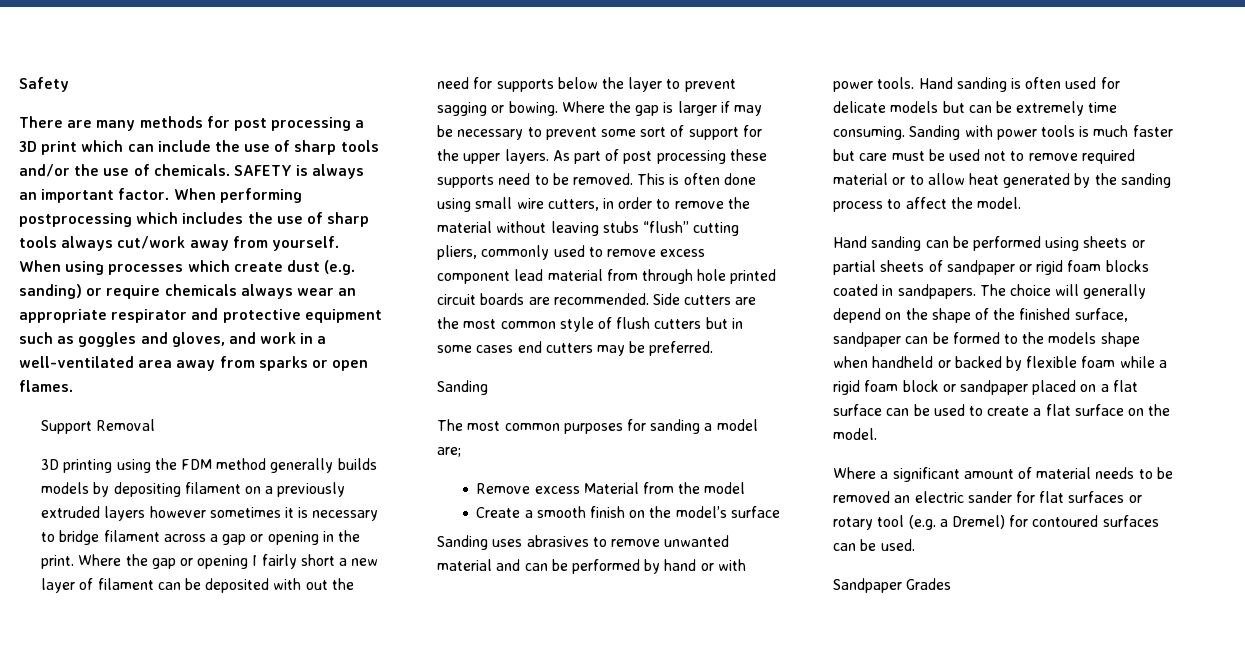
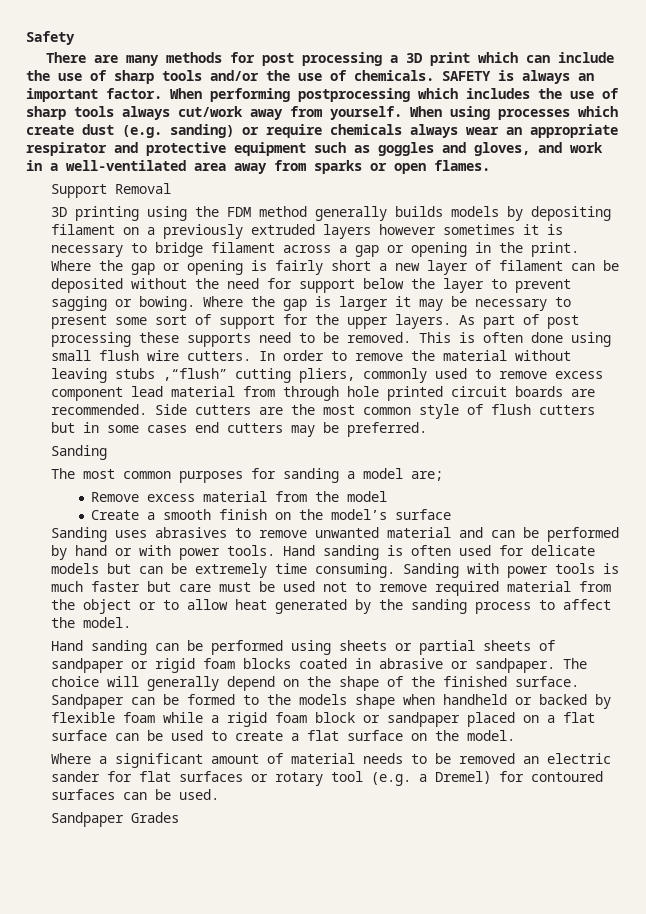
- Where the gap or opening I fairly short a new layer of filament can be deposited with out the need for supports below the layer to prevent sagging or bowing.
+ Where the gap or opening is fairly short a new layer of filament can be deposited without the need for support below the layer to prevent sagging or bowing.
- Where the gap is larger if may be necessary to prevent some sort of support for the upper layers.
+ Where the gap is larger it may be necessary to present some sort of support for the upper layers.
- This is often done using small wire cutters, in order to remove the material without leaving stubs “flush” cutting pliers, commonly used to remove excess component lead material from through hole printed circuit boards are recommended.
+ This is often done using small flush wire cutters. In order to remove the material without leaving stubs ,“flush” cutting pliers, commonly used to remove excess component lead material from through hole printed circuit boards are recommended.
- Remove excess Material from the model
+ Remove excess material from the model
- Sanding with power tools is much faster but care must be used not to remove required material or to allow heat generated by the sanding process to affect the model.
+ Sanding with power tools is much faster but care must be used not to remove required material from the object or to allow heat generated by the sanding process to affect the model.
- Hand sanding can be performed using sheets or partial sheets of sandpaper or rigid foam blocks coated in sandpapers.
+ Hand sanding can be performed using sheets or partial sheets of sandpaper or rigid foam blocks coated in abrasive or sandpaper.
- The choice will generally depend on the shape of the finished surface, sandpaper can be formed to the models shape when handheld or backed by flexible foam while a rigid foam block or sandpaper placed on a flat surface can be used to create a flat surface on the model.
+ The choice will generally depend on the shape of the finished surface. Sandpaper can be formed to the models shape when handheld or backed by flexible foam while a rigid foam block or sandpaper placed on a flat surface can be used to create a flat surface on the model.

